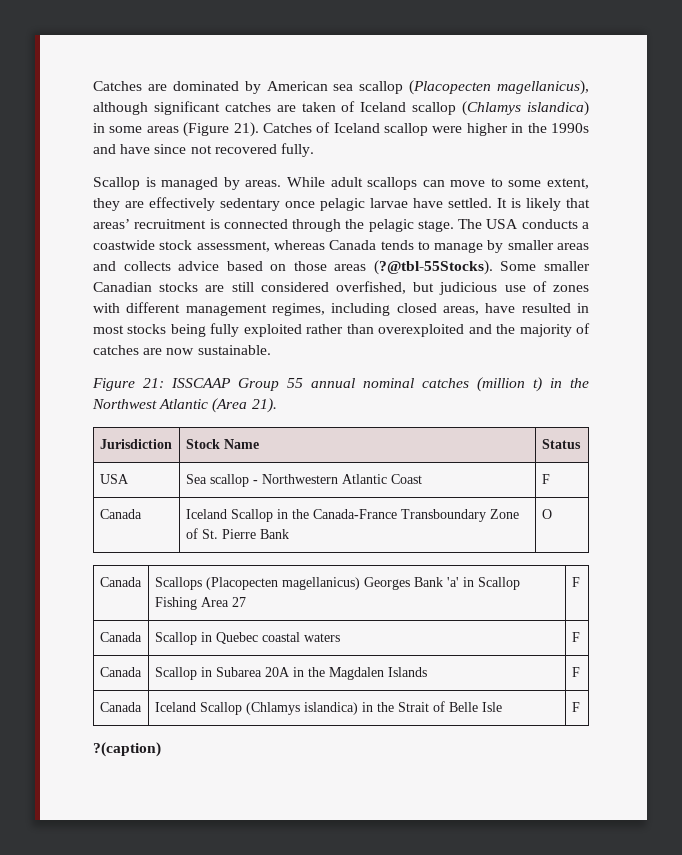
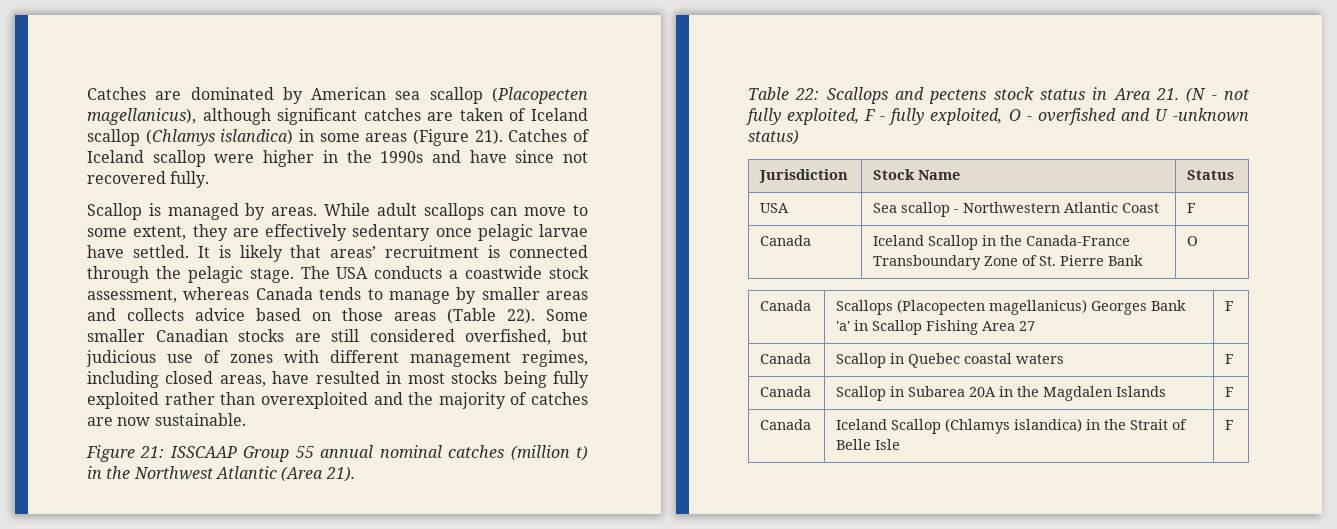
- The USA conducts a coastwide stock assessment, whereas Canada tends to manage by smaller areas and collects advice based on those areas (?@tbl-55Stocks).
+ The USA conducts a coastwide stock assessment, whereas Canada tends to manage by smaller areas and collects advice based on those areas (Table 22).
+ Table 22: Scallops and pectens stock status in Area 21. (N - not fully exploited, F - fully exploited, O - overfished and U -unknown status)
- ?(caption)

